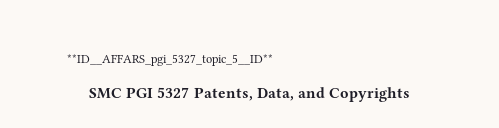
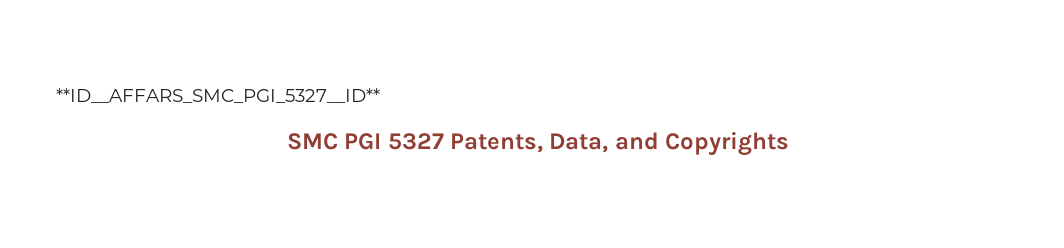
- **ID__AFFARS_pgi_5327_topic_5__ID**
+ **ID__AFFARS_SMC_PGI_5327__ID**

